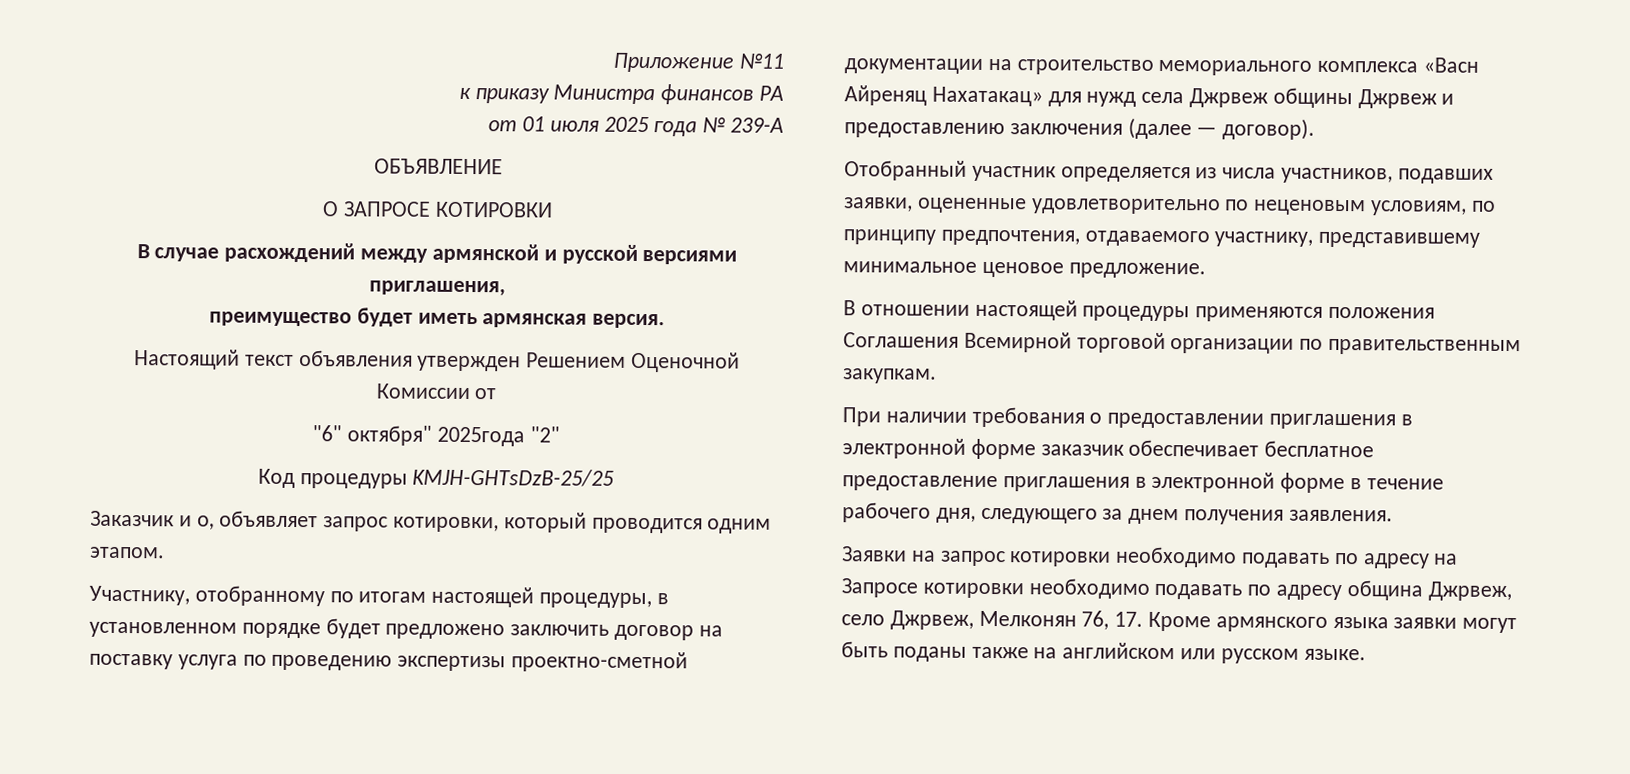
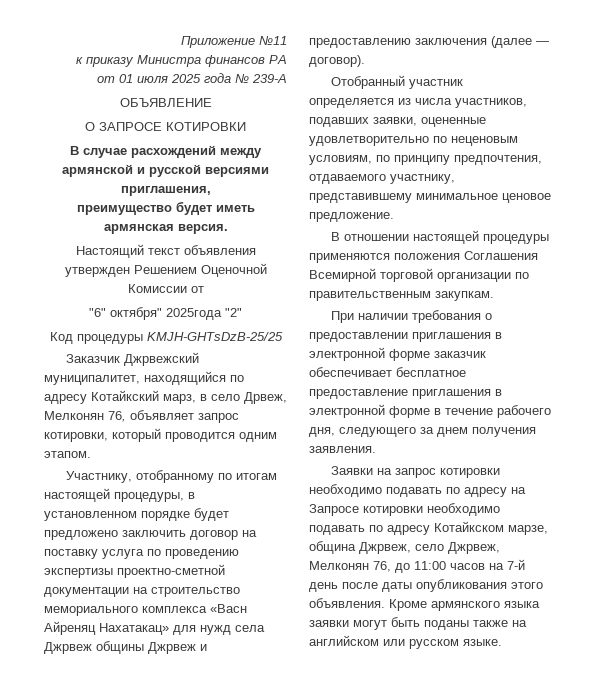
- Заказчик и о, объявляет запрос котировки, который проводится одним этапом.
+ Заказчик Джрвежский муниципалитет, находящийся по адресу Котайкский марз, в село Дрвеж, Мелконян 76, объявляет запрос котировки, который проводится одним этапом.
- Заявки на запрос котировки необходимо подавать по адресу на Запросе котировки необходимо подавать по адресу община Джрвеж, село Джрвеж, Мелконян 76, 17. Кроме армянского языка заявки могут быть поданы также на английском или русском языке.
+ Заявки на запрос котировки необходимо подавать по адресу на Запросе котировки необходимо подавать по адресу Котайкском марзе, община Джрвеж, село Джрвеж, Мелконян 76, до 11:00 часов на 7-й день после даты опубликования этого объявления. Кроме армянского языка заявки могут быть поданы также на английском или русском языке.

